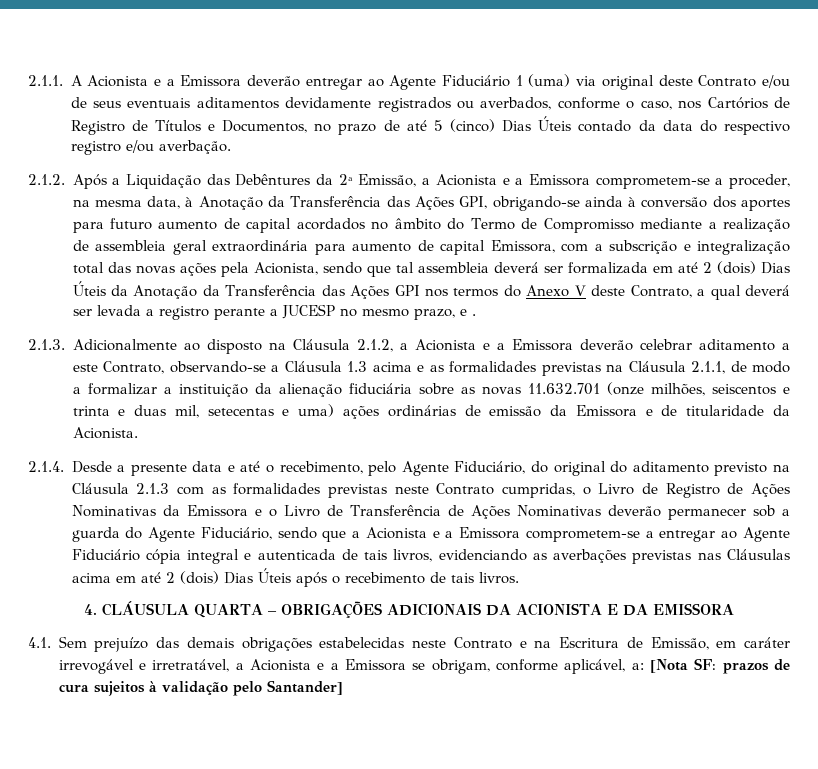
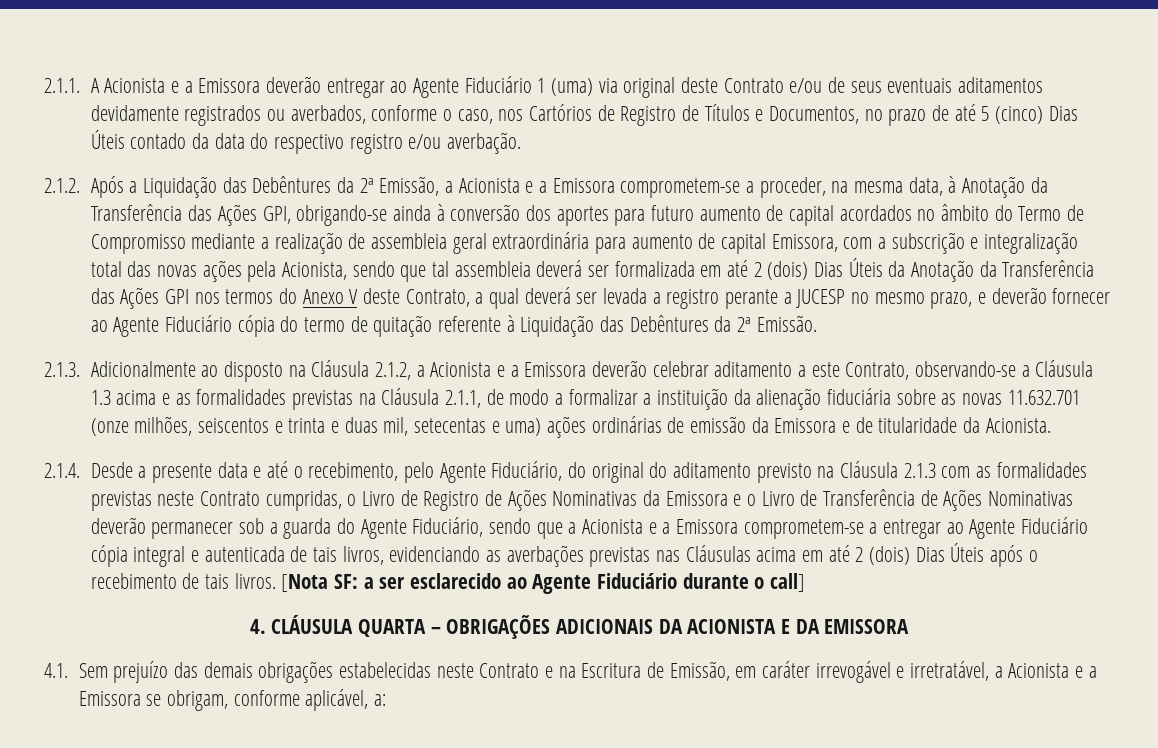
- 2.1.2. Após a Liquidação das Debêntures da 2ª Emissão, a Acionista e a Emissora comprometem-se a proceder, na mesma data, à Anotação da Transferência das Ações GPI, obrigando-se ainda à conversão dos aportes para futuro aumento de capital acordados no âmbito do Termo de Compromisso mediante a realização de assembleia geral extraordinária para aumento de capital Emissora, com a subscrição e integralização total das novas ações pela Acionista, sendo que tal assembleia deverá ser formalizada em até 2 (dois) Dias Úteis da Anotação da Transferência das Ações GPI nos termos do Anexo V deste Contrato, a qual deverá ser levada a registro perante a JUCESP no mesmo prazo, e .
+ 2.1.2. Após a Liquidação das Debêntures da 2ª Emissão, a Acionista e a Emissora comprometem-se a proceder, na mesma data, à Anotação da Transferência das Ações GPI, obrigando-se ainda à conversão dos aportes para futuro aumento de capital acordados no âmbito do Termo de Compromisso mediante a realização de assembleia geral extraordinária para aumento de capital Emissora, com a subscrição e integralização total das novas ações pela Acionista, sendo que tal assembleia deverá ser formalizada em até 2 (dois) Dias Úteis da Anotação da Transferência das Ações GPI nos termos do Anexo V deste Contrato, a qual deverá ser levada a registro perante a JUCESP no mesmo prazo, e deverão fornecer ao Agente Fiduciário cópia do termo de quitação referente à Liquidação das Debêntures da 2ª Emissão.
+ [Nota SF: a ser esclarecido ao Agente Fiduciário durante o call]
- 4.1. Sem prejuízo das demais obrigações estabelecidas neste Contrato e na Escritura de Emissão, em caráter irrevogável e irretratável, a Acionista e a Emissora se obrigam, conforme aplicável, a: [Nota SF: prazos de cura sujeitos à validação pelo Santander]
+ 4.1. Sem prejuízo das demais obrigações estabelecidas neste Contrato e na Escritura de Emissão, em caráter irrevogável e irretratável, a Acionista e a Emissora se obrigam, conforme aplicável, a:

